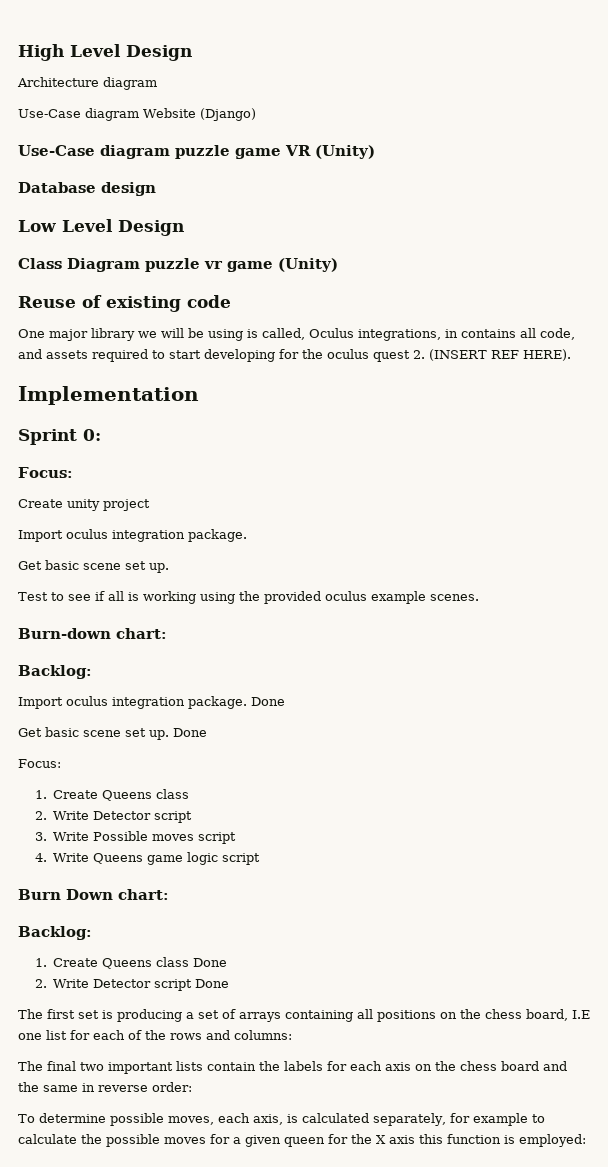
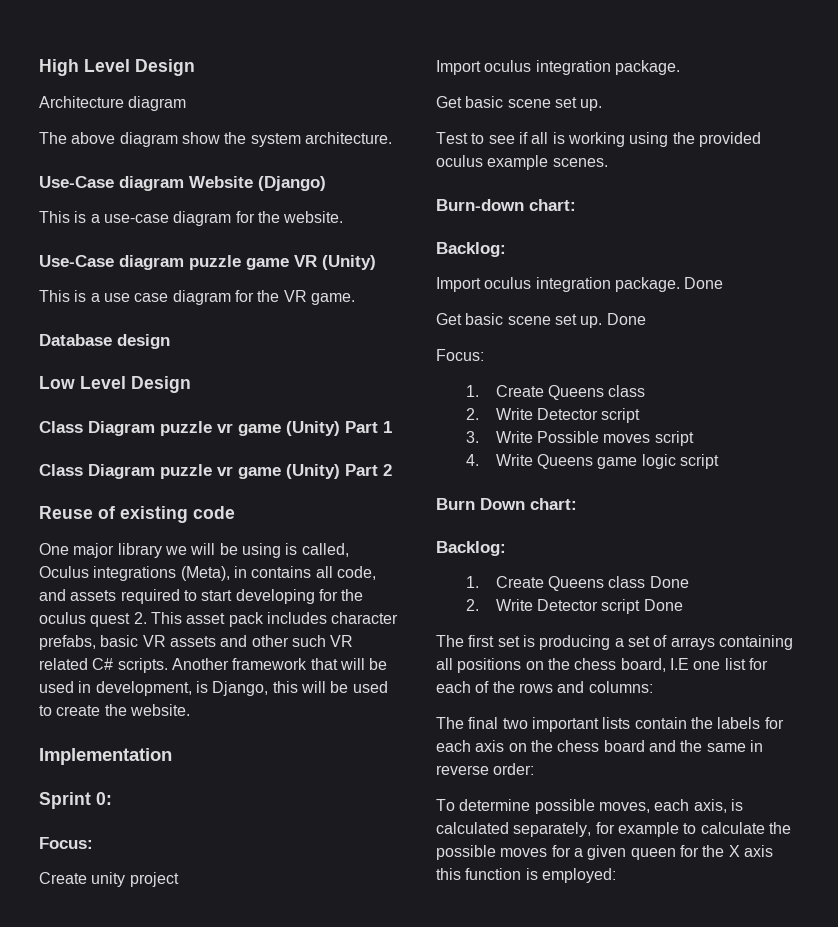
+ The above diagram show the system architecture.
  Use-Case diagram Website (Django)
+ This is a use-case diagram for the website.
+ This is a use case diagram for the VR game.
- Class Diagram puzzle vr game (Unity)
+ Class Diagram puzzle vr game (Unity) Part 1
+ Class Diagram puzzle vr game (Unity) Part 2
- One major library we will be using is called, Oculus integrations, in contains all code, and assets required to start developing for the oculus quest 2. (INSERT REF HERE).
+ One major library we will be using is called, Oculus integrations (Meta), in contains all code, and assets required to start developing for the oculus quest 2. This asset pack includes character prefabs, basic VR assets and other such VR related C# scripts. Another framework that will be used in development, is Django, this will be used to create the website.

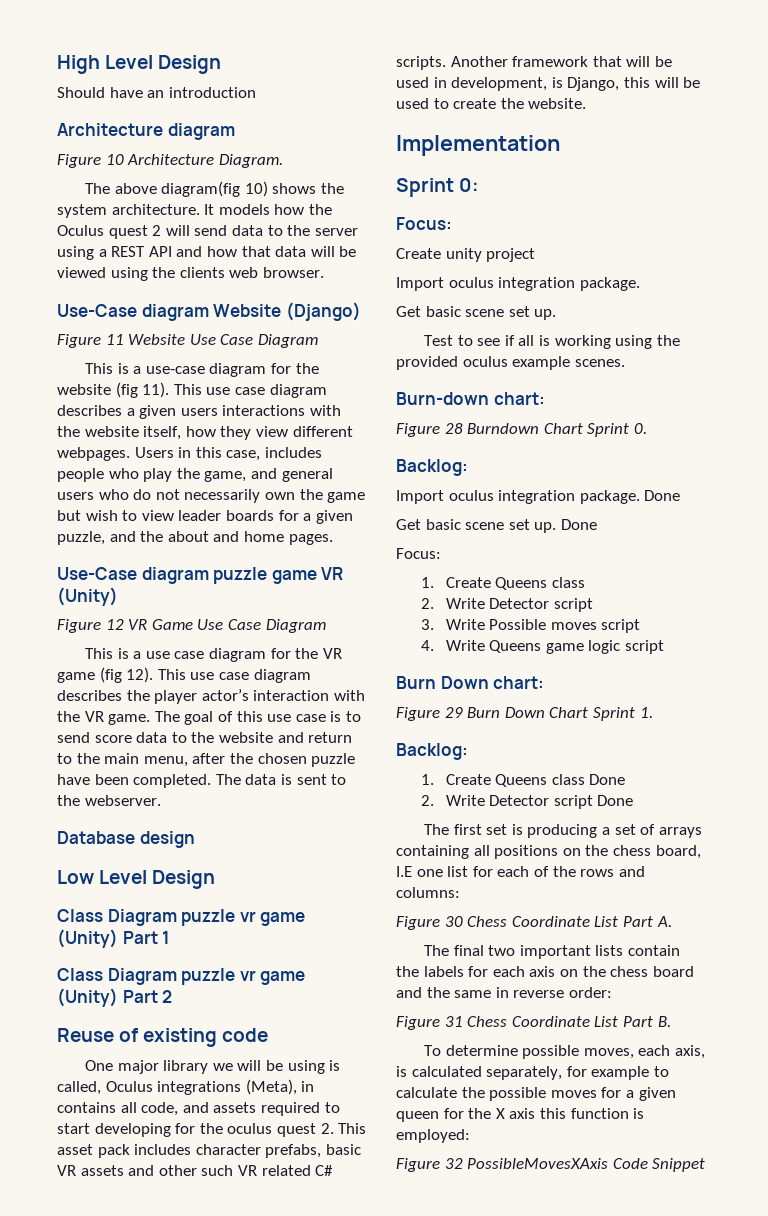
+ Should have an introduction
  Architecture diagram
+ Figure 10 Architecture Diagram.
- The above diagram show the system architecture.
+ The above diagram(fig 10) shows the system architecture. It models how the Oculus quest 2 will send data to the server using a REST API and how that data will be viewed using the clients web browser.
  Use-Case diagram Website (Django)
+ Figure 11 Website Use Case Diagram
- This is a use-case diagram for the website.
+ This is a use-case diagram for the website (fig 11). This use case diagram describes a given users interactions with the website itself, how they view different webpages. Users in this case, includes people who play the game, and general users who do not necessarily own the game but wish to view leader boards for a given puzzle, and the about and home pages.
+ Figure 12 VR Game Use Case Diagram
- This is a use case diagram for the VR game.
+ This is a use case diagram for the VR game (fig 12). This use case diagram describes the player actor’s interaction with the VR game. The goal of this use case is to send score data to the website and return to the main menu, after the chosen puzzle have been completed. The data is sent to the webserver.
+ Figure 28 Burndown Chart Sprint 0.
+ Figure 29 Burn Down Chart Sprint 1.
+ Figure 30 Chess Coordinate List Part A.
+ Figure 31 Chess Coordinate List Part B.
+ Figure 32 PossibleMovesXAxis Code Snippet

